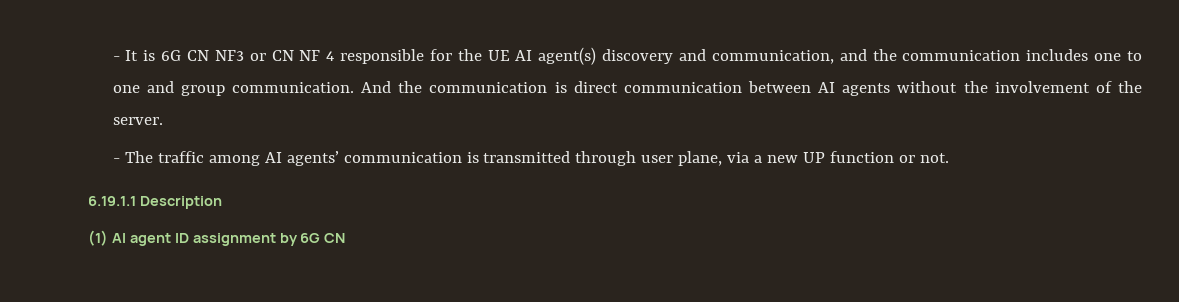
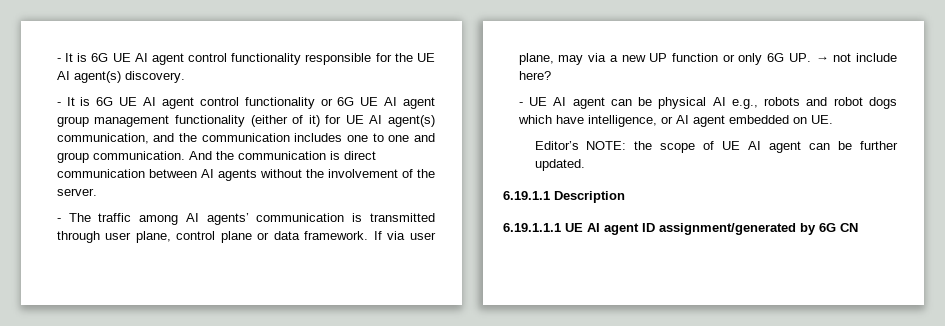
- - It is 6G CN NF3 or CN NF 4 responsible for the UE AI agent(s) discovery and communication, and the communication includes one to one and group communication.
+ - It is 6G UE AI agent control functionality responsible for the UE AI agent(s) discovery.
+ - It is 6G UE AI agent control functionality or 6G UE AI agent group management functionality (either of it) for UE AI agent(s) communication, and the communication includes one to one and group communication.
- - The traffic among AI agents’ communication is transmitted through user plane, via a new UP function or not.
+ - The traffic among AI agents’ communication is transmitted through user plane, control plane or data framework. If via user plane, may via a new UP function or only 6G UP. → not include here?
+ - UE AI agent can be physical AI e.g., robots and robot dogs which have intelligence, or AI agent embedded on UE.
+ Editor’s NOTE: the scope of UE AI agent can be further updated.
- (1) AI agent ID assignment by 6G CN
+ 6.19.1.1.1 UE AI agent ID assignment/generated by 6G CN

